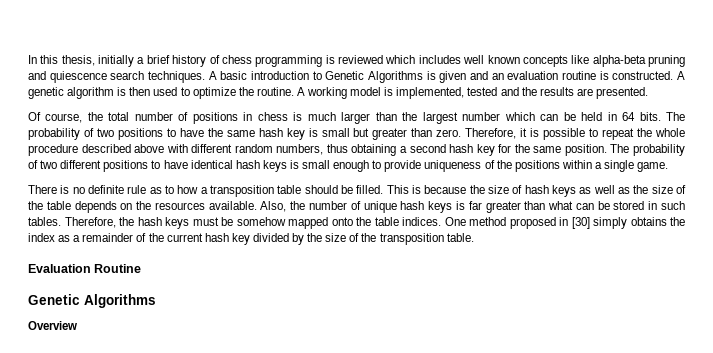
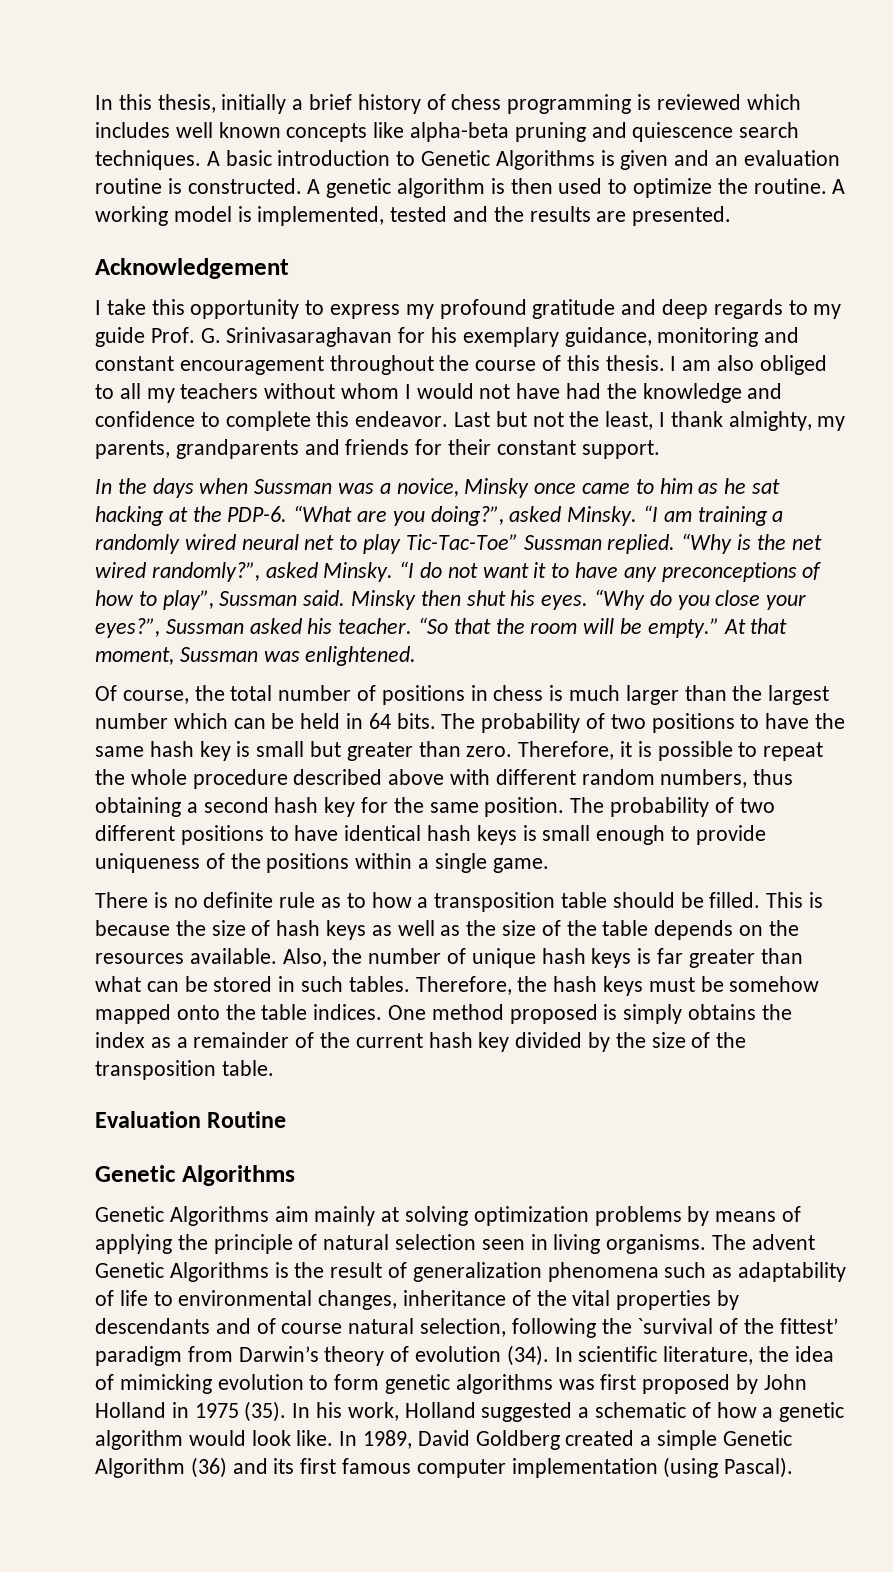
+ Acknowledgement
+ I take this opportunity to express my profound gratitude and deep regards to my guide Prof. G. Srinivasaraghavan for his exemplary guidance, monitoring and constant encouragement throughout the course of this thesis. I am also obliged to all my teachers without whom I would not have had the knowledge and confidence to complete this endeavor. Last but not the least, I thank almighty, my parents, grandparents and friends for their constant support.
+ In the days when Sussman was a novice, Minsky once came to him as he sat hacking at the PDP-6. “What are you doing?”, asked Minsky. “I am training a randomly wired neural net to play Tic-Tac-Toe” Sussman replied. “Why is the net wired randomly?”, asked Minsky. “I do not want it to have any preconceptions of how to play”, Sussman said. Minsky then shut his eyes. “Why do you close your eyes?”, Sussman asked his teacher. “So that the room will be empty.” At that moment, Sussman was enlightened.
- One method proposed in [30] simply obtains the index as a remainder of the current hash key divided by the size of the transposition table.
+ One method proposed is simply obtains the index as a remainder of the current hash key divided by the size of the transposition table.
- Overview
+ Genetic Algorithms aim mainly at solving optimization problems by means of applying the principle of natural selection seen in living organisms. The advent Genetic Algorithms is the result of generalization phenomena such as adaptability of life to environmental changes, inheritance of the vital properties by descendants and of course natural selection, following the `survival of the fittest’ paradigm from Darwin’s theory of evolution (34). In scientific literature, the idea of mimicking evolution to form genetic algorithms was first proposed by John Holland in 1975 (35). In his work, Holland suggested a schematic of how a genetic algorithm would look like. In 1989, David Goldberg created a simple Genetic Algorithm (36) and its first famous computer implementation (using Pascal).

